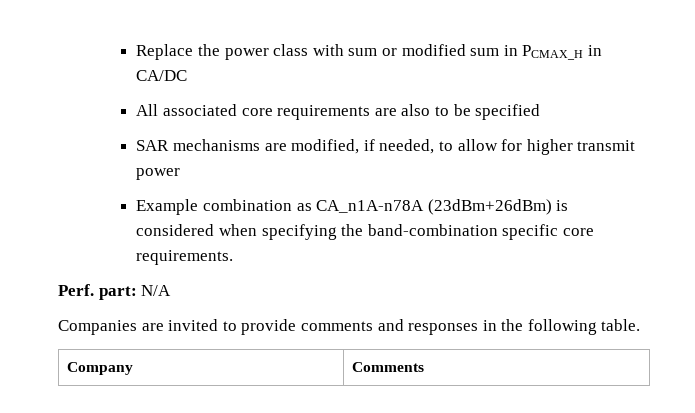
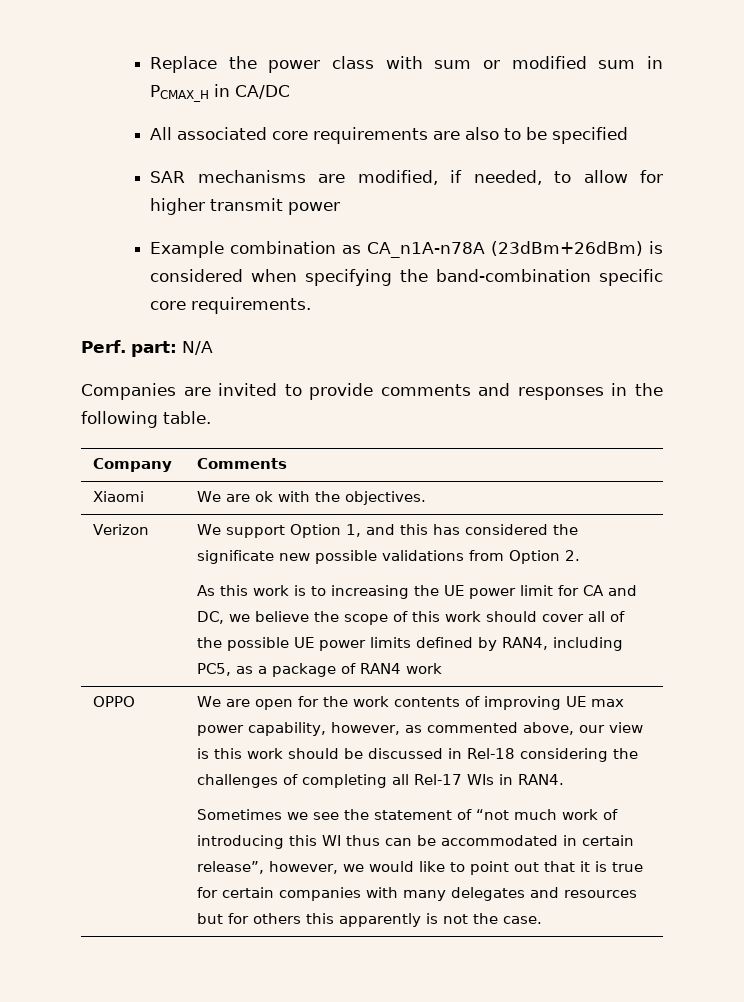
+ Xiaomi | We are ok with the objectives.
+ Verizon | We support Option 1, and this has considered the significate new possible validations from Option 2.
+ As this work is to increasing the UE power limit for CA and DC, we believe the scope of this work should cover all of the possible UE power limits defined by RAN4, including PC5, as a package of RAN4 work
+ OPPO | We are open for the work contents of improving UE max power capability, however, as commented above, our view is this work should be discussed in Rel-18 considering the challenges of completing all Rel-17 WIs in RAN4.
+ Sometimes we see the statement of “not much work of introducing this WI thus can be accommodated in certain release”, however, we would like to point out that it is true for certain companies with many delegates and resources but for others this apparently is not the case.

